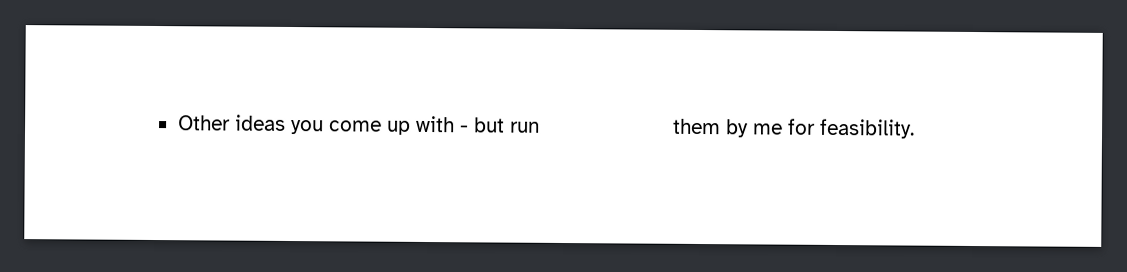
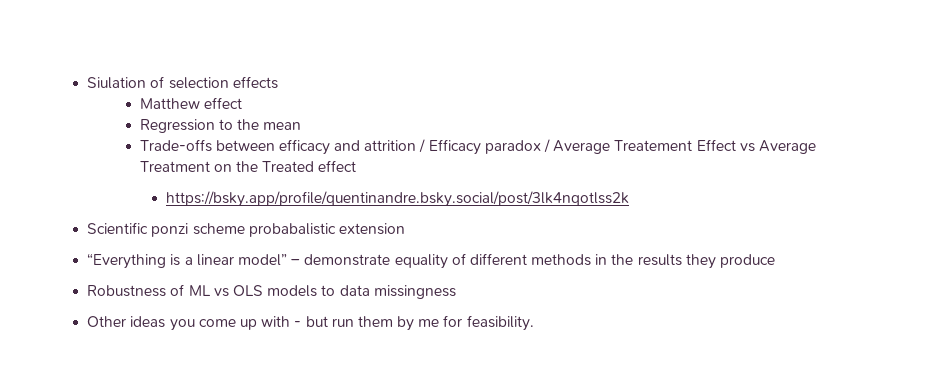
+ Siulation of selection effects
+ Matthew effect
+ Regression to the mean
+ Trade-offs between efficacy and attrition / Efficacy paradox / Average Treatement Effect vs Average Treatment on the Treated effect
+ https://bsky.app/profile/quentinandre.bsky.social/post/3lk4nqotlss2k
+ Scientific ponzi scheme probabalistic extension
+ “Everything is a linear model” – demonstrate equality of different methods in the results they produce
+ Robustness of ML vs OLS models to data missingness

